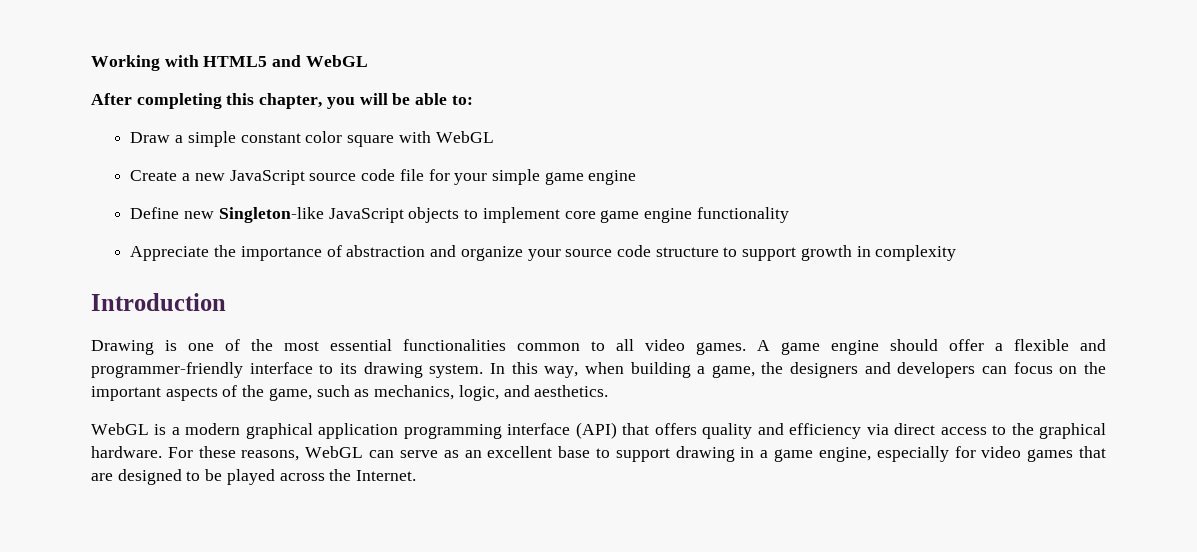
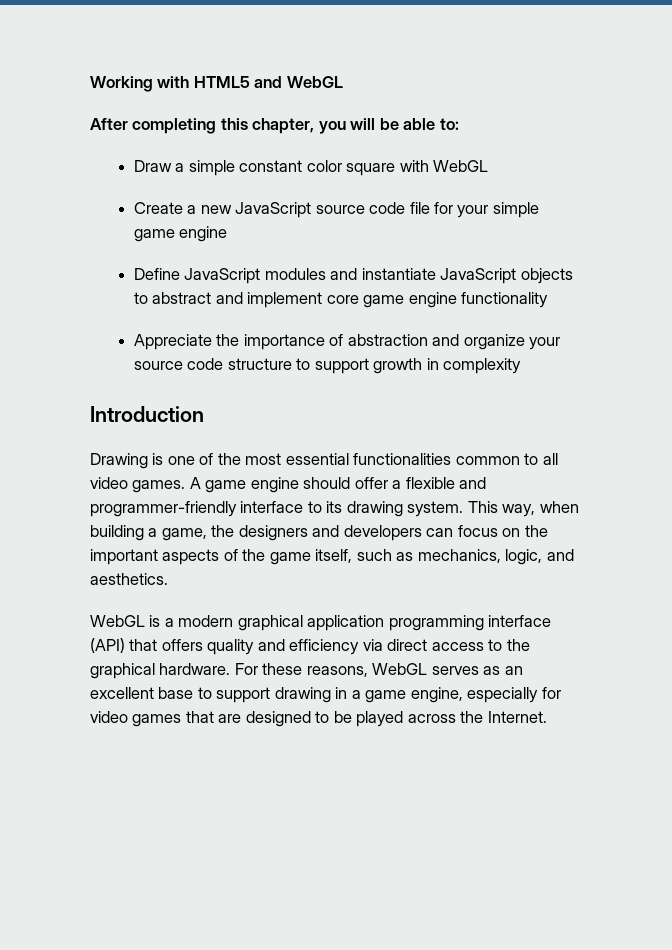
- Define new Singleton-like JavaScript objects to implement core game engine functionality
+ Define JavaScript modules and instantiate JavaScript objects to abstract and implement core game engine functionality
- In this way, when building a game, the designers and developers can focus on the important aspects of the game, such as mechanics, logic, and aesthetics.
+ This way, when building a game, the designers and developers can focus on the important aspects of the game itself, such as mechanics, logic, and aesthetics.
- For these reasons, WebGL can serve as an excellent base to support drawing in a game engine, especially for video games that are designed to be played across the Internet.
+ For these reasons, WebGL serves as an excellent base to support drawing in a game engine, especially for video games that are designed to be played across the Internet.

